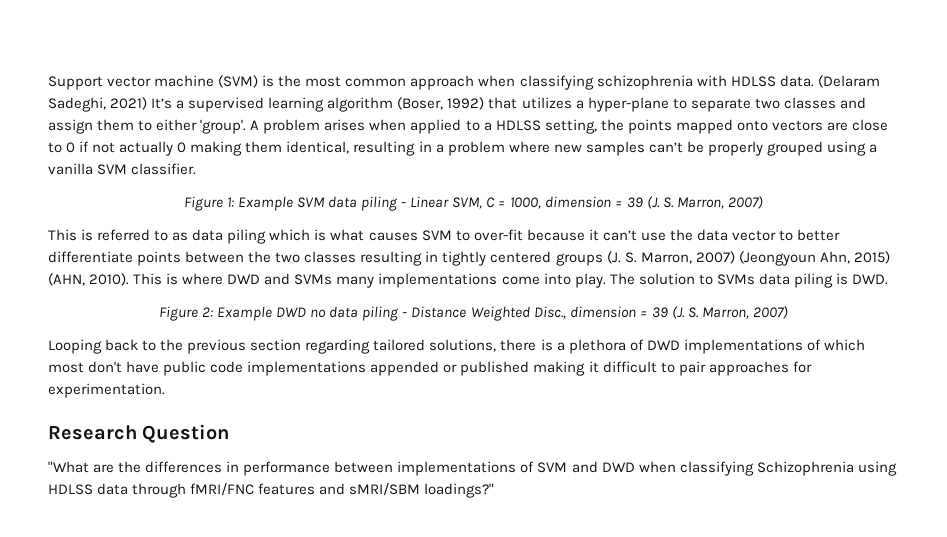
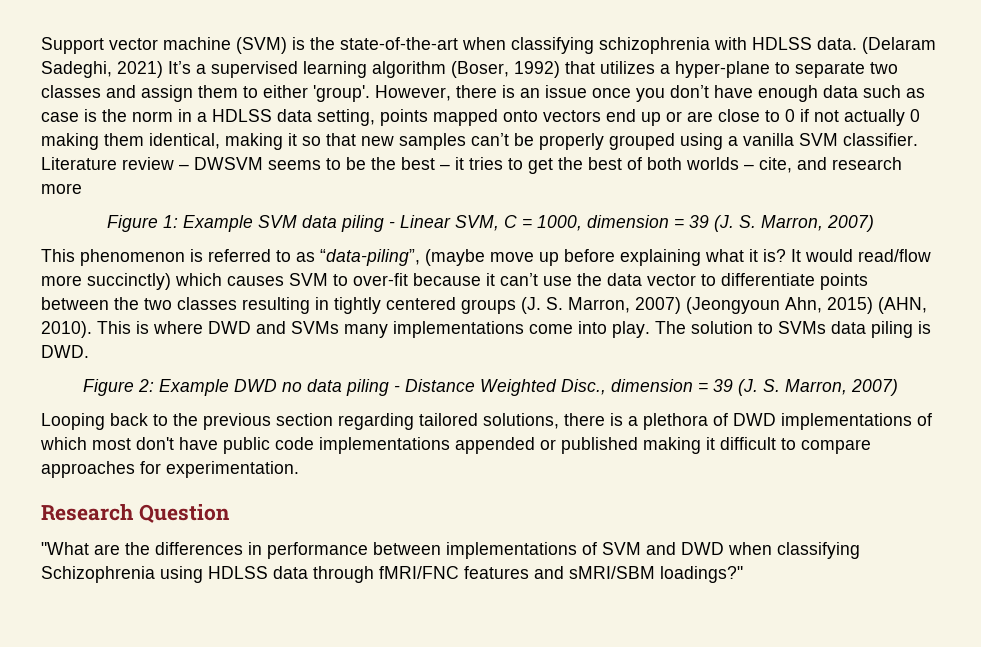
- Support vector machine (SVM) is the most common approach when classifying schizophrenia with HDLSS data.
+ Support vector machine (SVM) is the state-of-the-art when classifying schizophrenia with HDLSS data.
- A problem arises when applied to a HDLSS setting, the points mapped onto vectors are close to 0 if not actually 0 making them identical, resulting in a problem where new samples can’t be properly grouped using a vanilla SVM classifier.
+ However, there is an issue once you don’t have enough data such as case is the norm in a HDLSS data setting, points mapped onto vectors end up or are close to 0 if not actually 0 making them identical, making it so that new samples can’t be properly grouped using a vanilla SVM classifier. Literature review – DWSVM seems to be the best – it tries to get the best of both worlds – cite, and research more
- This is referred to as data piling which is what causes SVM to over-fit because it can’t use the data vector to better differentiate points between the two classes resulting in tightly centered groups (J. S. Marron, 2007) (Jeongyoun Ahn, 2015) (AHN, 2010).
+ This phenomenon is referred to as “data-piling”, (maybe move up before explaining what it is? It would read/flow more succinctly) which causes SVM to over-fit because it can’t use the data vector to differentiate points between the two classes resulting in tightly centered groups (J. S. Marron, 2007) (Jeongyoun Ahn, 2015) (AHN, 2010).
- Looping back to the previous section regarding tailored solutions, there is a plethora of DWD implementations of which most don't have public code implementations appended or published making it difficult to pair approaches for experimentation.
+ Looping back to the previous section regarding tailored solutions, there is a plethora of DWD implementations of which most don't have public code implementations appended or published making it difficult to compare approaches for experimentation.

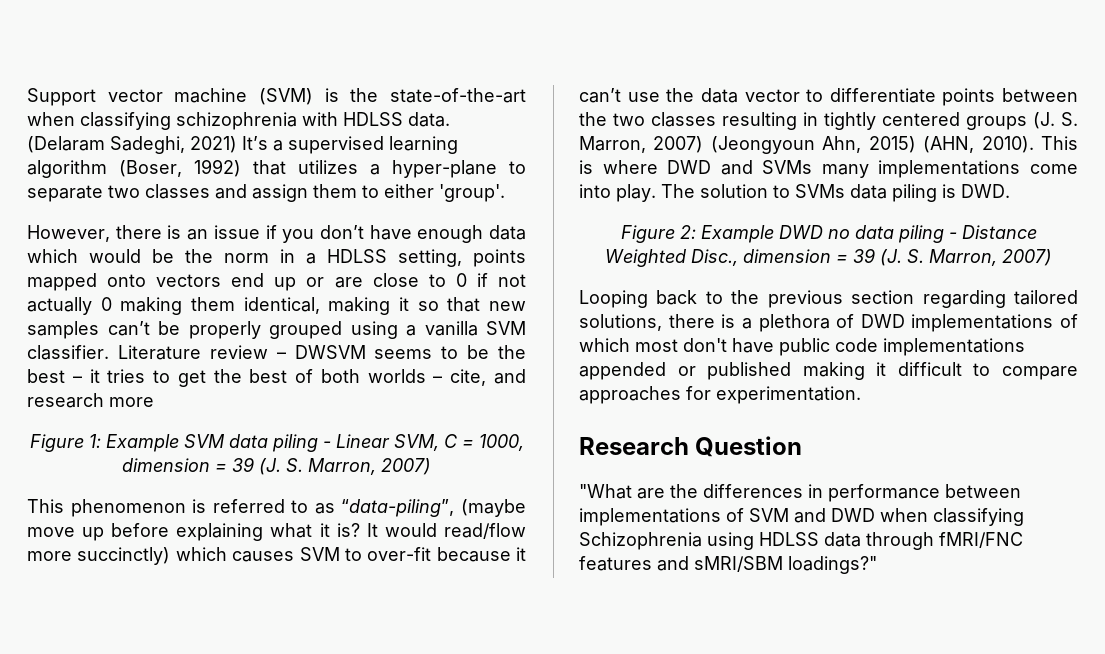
- (Delaram Sadeghi, 2021) It’s a supervised learning algorithm (Boser, 1992) that utilizes a hyper-plane to separate two classes and assign them to either 'group'. However, there is an issue once you don’t have enough data such as case is the norm in a HDLSS data setting, points mapped onto vectors end up or are close to 0 if not actually 0 making them identical, making it so that new samples can’t be properly grouped using a vanilla SVM classifier.
+ (Delaram Sadeghi, 2021) It’s a supervised learning algorithm (Boser, 1992) that utilizes a hyper-plane to separate two classes and assign them to either 'group'.
+ However, there is an issue if you don’t have enough data which would be the norm in a HDLSS setting, points mapped onto vectors end up or are close to 0 if not actually 0 making them identical, making it so that new samples can’t be properly grouped using a vanilla SVM classifier.

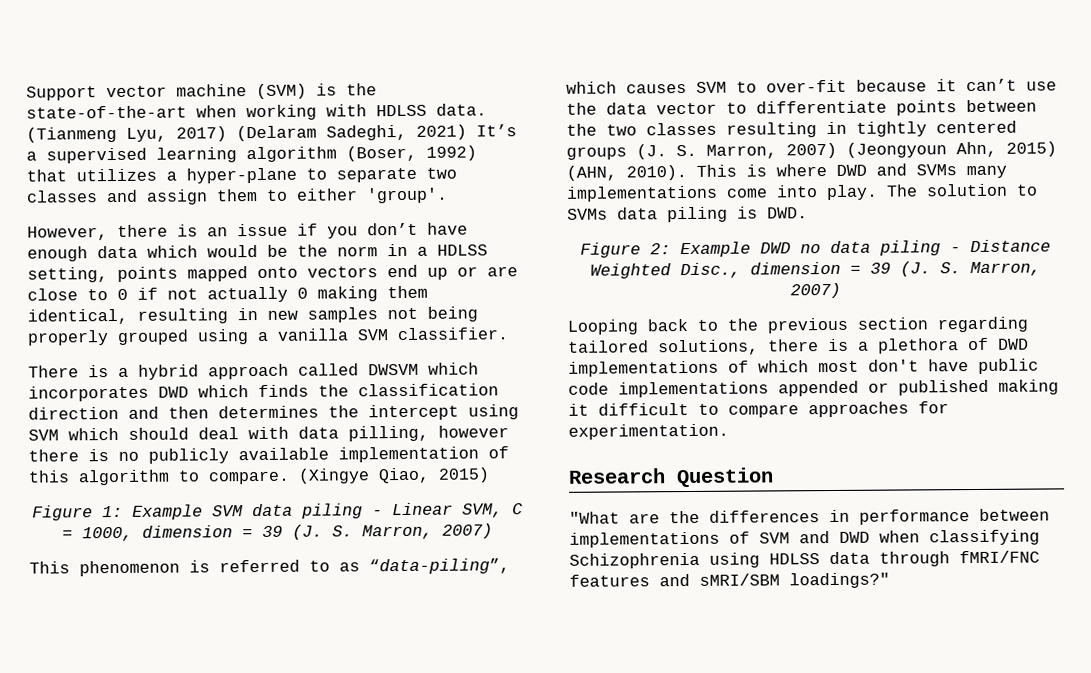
- Support vector machine (SVM) is the state-of-the-art when classifying schizophrenia with HDLSS data.
+ Support vector machine (SVM) is the state-of-the-art when working with HDLSS data.
- (Delaram Sadeghi, 2021) It’s a supervised learning algorithm (Boser, 1992) that utilizes a hyper-plane to separate two classes and assign them to either 'group'.
+ (Tianmeng Lyu, 2017) (Delaram Sadeghi, 2021) It’s a supervised learning algorithm (Boser, 1992) that utilizes a hyper-plane to separate two classes and assign them to either 'group'.
- However, there is an issue if you don’t have enough data which would be the norm in a HDLSS setting, points mapped onto vectors end up or are close to 0 if not actually 0 making them identical, making it so that new samples can’t be properly grouped using a vanilla SVM classifier. Literature review – DWSVM seems to be the best – it tries to get the best of both worlds – cite, and research more
+ However, there is an issue if you don’t have enough data which would be the norm in a HDLSS setting, points mapped onto vectors end up or are close to 0 if not actually 0 making them identical, resulting in new samples not being properly grouped using a vanilla SVM classifier.
+ There is a hybrid approach called DWSVM which incorporates DWD which finds the classification direction and then determines the intercept using SVM which should deal with data pilling, however there is no publicly available implementation of this algorithm to compare. (Xingye Qiao, 2015)
- This phenomenon is referred to as “data-piling”, (maybe move up before explaining what it is? It would read/flow more succinctly) which causes SVM to over-fit because it can’t use the data vector to differentiate points between the two classes resulting in tightly centered groups (J. S. Marron, 2007) (Jeongyoun Ahn, 2015) (AHN, 2010).
+ This phenomenon is referred to as “data-piling”, which causes SVM to over-fit because it can’t use the data vector to differentiate points between the two classes resulting in tightly centered groups (J. S. Marron, 2007) (Jeongyoun Ahn, 2015) (AHN, 2010).

